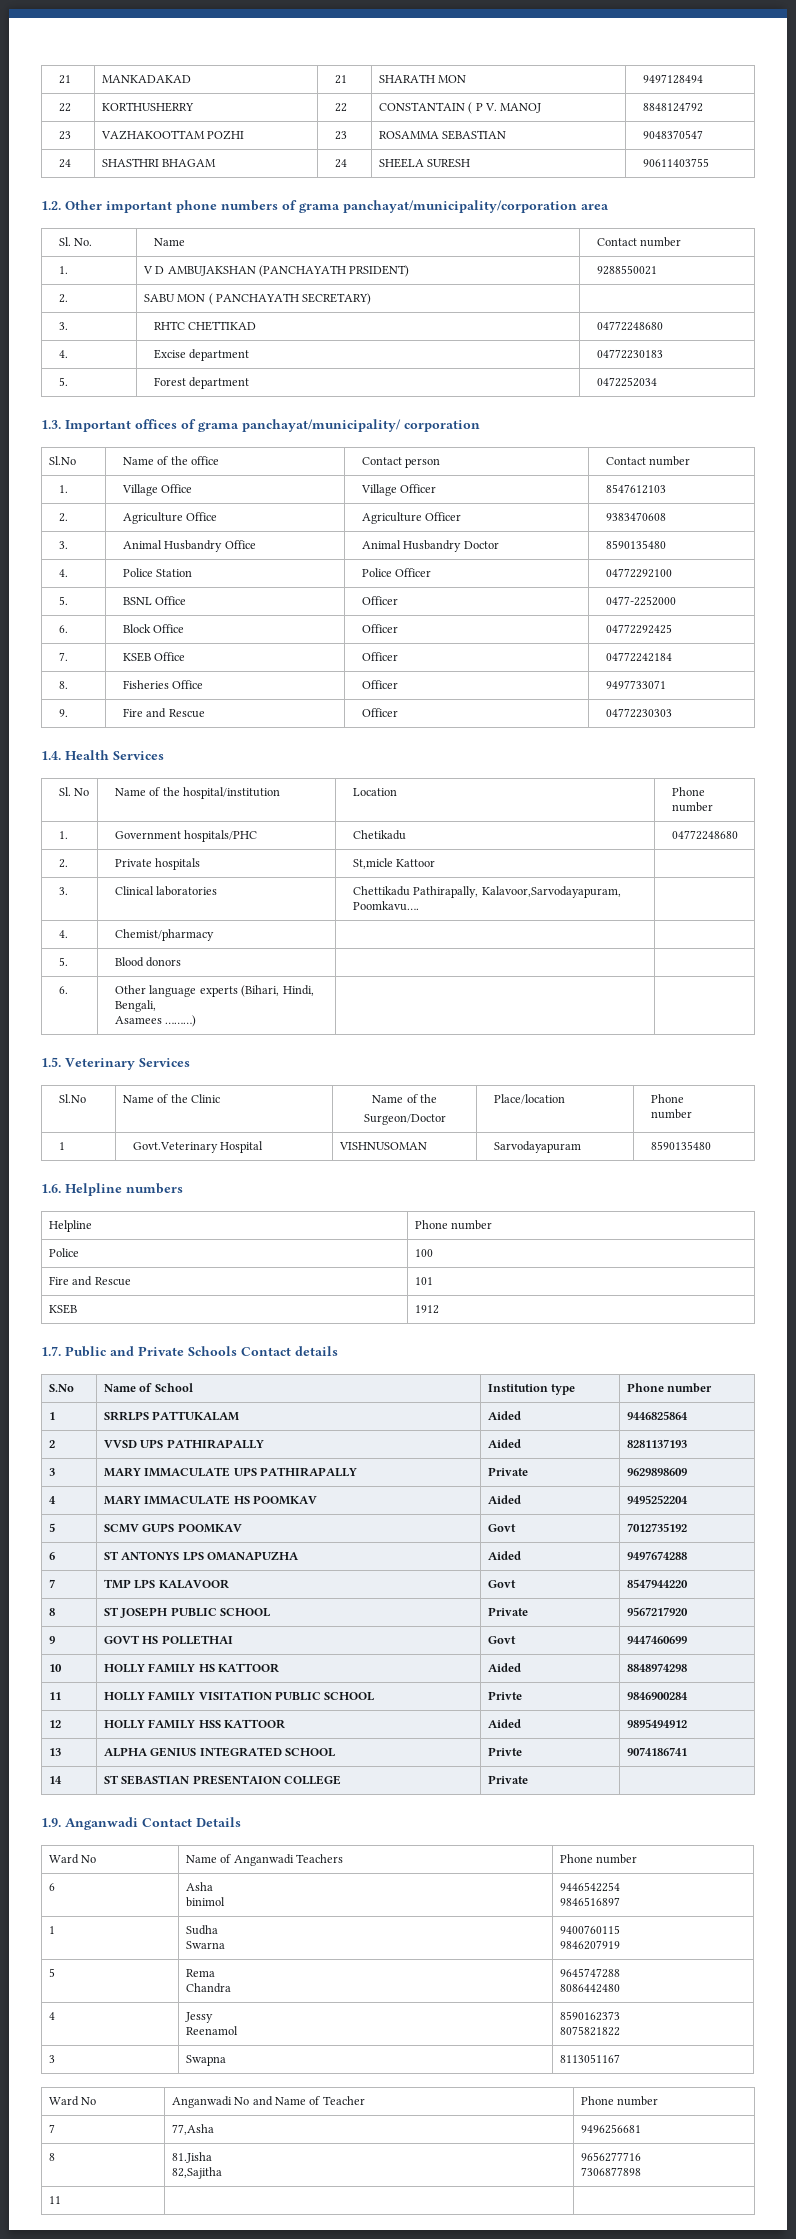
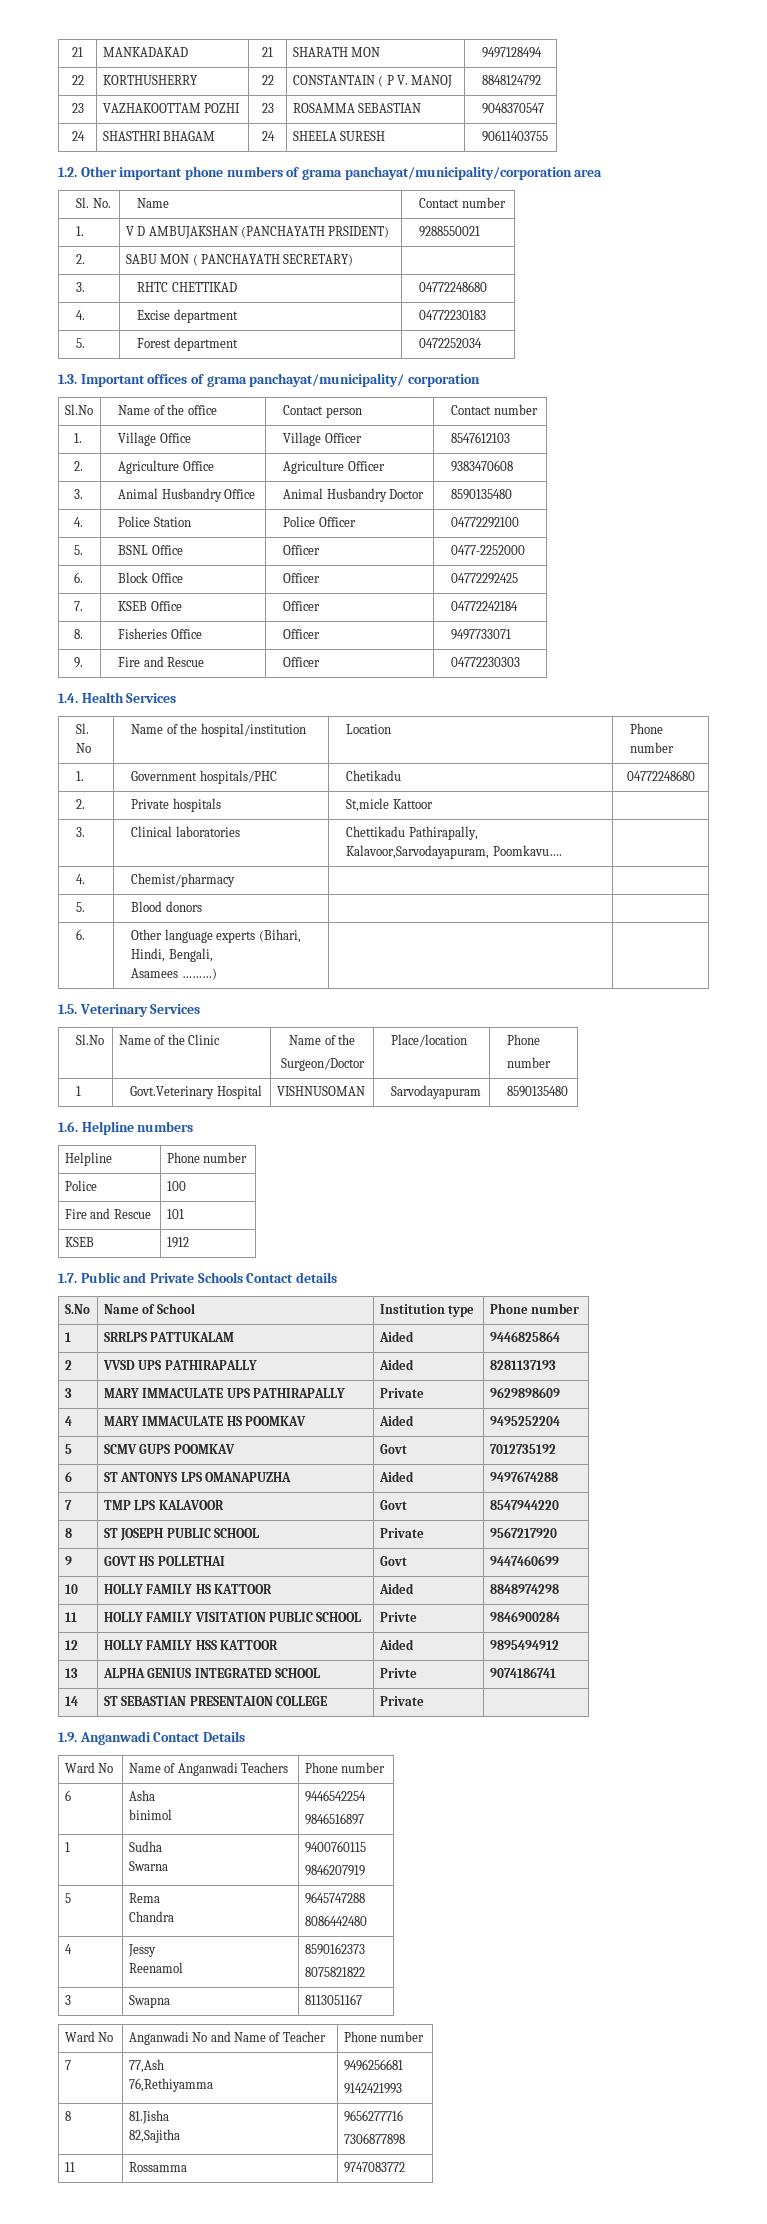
- 7 | 77,Asha | 9496256681
+ 7 | 77,Ash
+ 76,Rethiyamma | 9496256681
+ 9142421993
- 11 | |
+ 11 | Rossamma | 9747083772

